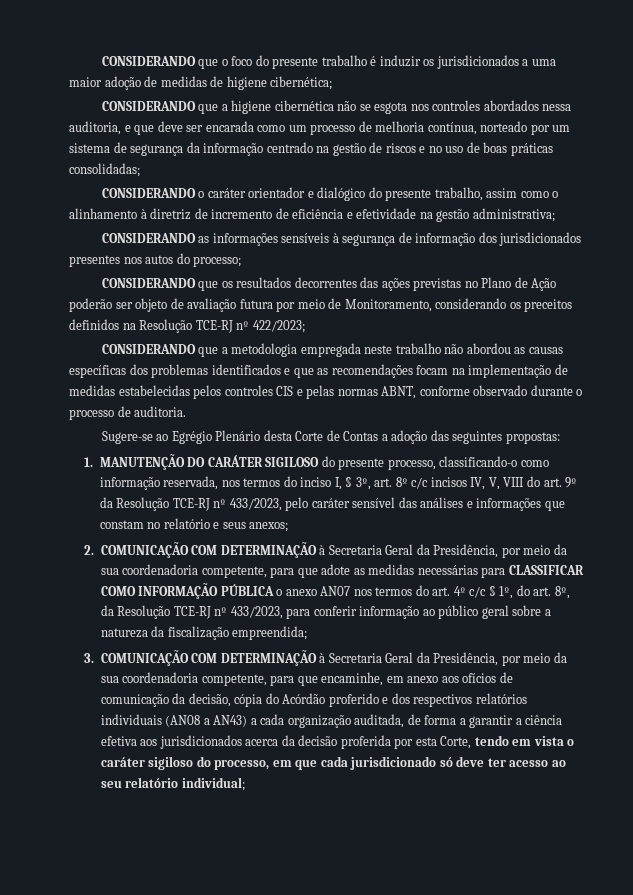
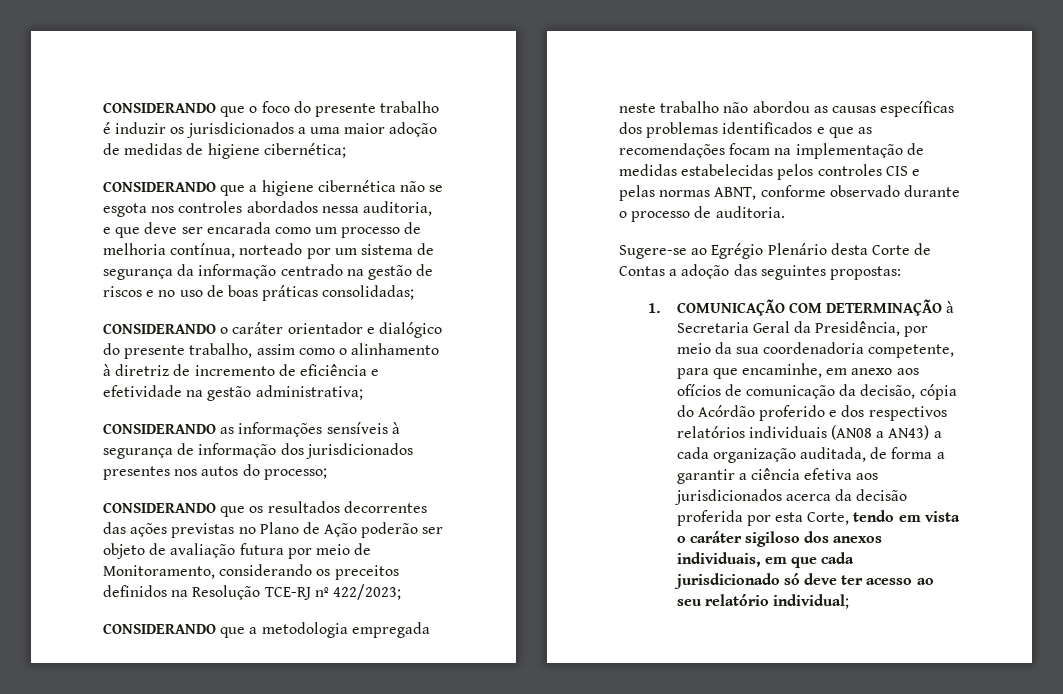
- 1. MANUTENÇÃO DO CARÁTER SIGILOSO do presente processo, classificando-o como informação reservada, nos termos do inciso I, § 3º, art. 8º c/c incisos IV, V, VIII do art. 9º da Resolução TCE-RJ nº 433/2023, pelo caráter sensível das análises e informações que constam no relatório e seus anexos;
- 2. COMUNICAÇÃO COM DETERMINAÇÃO à Secretaria Geral da Presidência, por meio da sua coordenadoria competente, para que adote as medidas necessárias para CLASSIFICAR COMO INFORMAÇÃO PÚBLICA o anexo AN07 nos termos do art. 4º c/c § 1º, do art. 8º, da Resolução TCE-RJ nº 433/2023, para conferir informação ao público geral sobre a natureza da fiscalização empreendida;
- 3. COMUNICAÇÃO COM DETERMINAÇÃO à Secretaria Geral da Presidência, por meio da sua coordenadoria competente, para que encaminhe, em anexo aos ofícios de comunicação da decisão, cópia do Acórdão proferido e dos respectivos relatórios individuais (AN08 a AN43) a cada organização auditada, de forma a garantir a ciência efetiva aos jurisdicionados acerca da decisão proferida por esta Corte, tendo em vista o caráter sigiloso do processo, em que cada jurisdicionado só deve ter acesso ao seu relatório individual;
+ 1. COMUNICAÇÃO COM DETERMINAÇÃO à Secretaria Geral da Presidência, por meio da sua coordenadoria competente, para que encaminhe, em anexo aos ofícios de comunicação da decisão, cópia do Acórdão proferido e dos respectivos relatórios individuais (AN08 a AN43) a cada organização auditada, de forma a garantir a ciência efetiva aos jurisdicionados acerca da decisão proferida por esta Corte, tendo em vista o caráter sigiloso dos anexos individuais, em que cada jurisdicionado só deve ter acesso ao seu relatório individual;

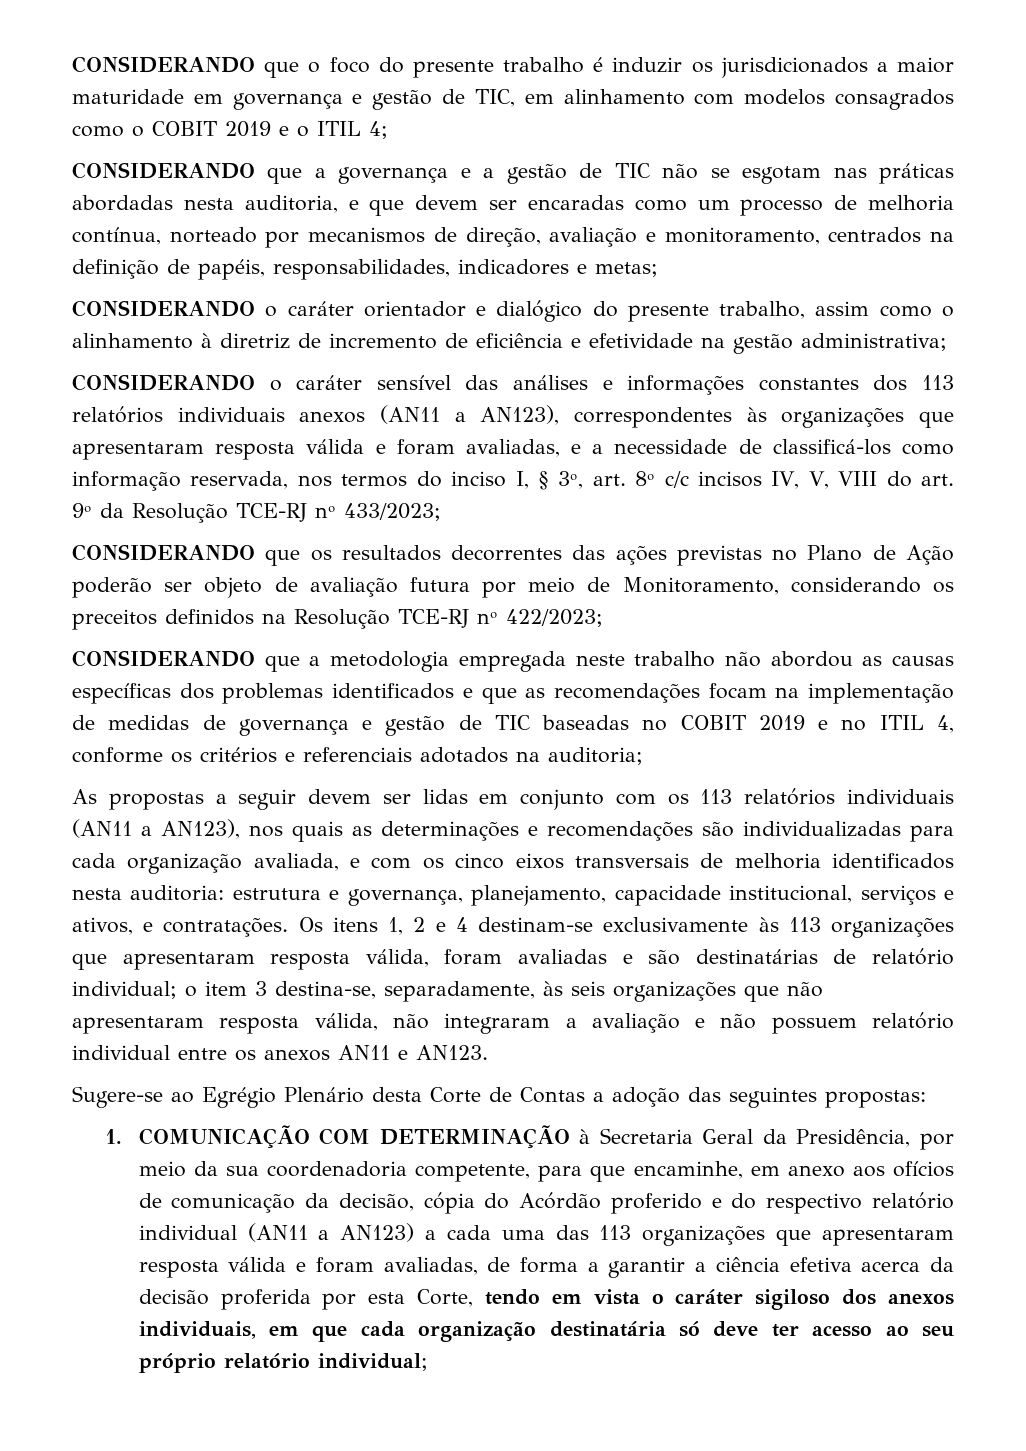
- CONSIDERANDO que o foco do presente trabalho é induzir os jurisdicionados a uma maior adoção de medidas de higiene cibernética;
- CONSIDERANDO que a higiene cibernética não se esgota nos controles abordados nessa auditoria, e que deve ser encarada como um processo de melhoria contínua, norteado por um sistema de segurança da informação centrado na gestão de riscos e no uso de boas práticas consolidadas;
+ CONSIDERANDO que o foco do presente trabalho é induzir os jurisdicionados a maior maturidade em governança e gestão de TIC, em alinhamento com modelos consagrados como o COBIT 2019 e o ITIL 4;
+ CONSIDERANDO que a governança e a gestão de TIC não se esgotam nas práticas abordadas nesta auditoria, e que devem ser encaradas como um processo de melhoria contínua, norteado por mecanismos de direção, avaliação e monitoramento, centrados na definição de papéis, responsabilidades, indicadores e metas;
- CONSIDERANDO as informações sensíveis à segurança de informação dos jurisdicionados presentes nos autos do processo;
+ CONSIDERANDO o caráter sensível das análises e informações constantes dos 113 relatórios individuais anexos (AN11 a AN123), correspondentes às organizações que apresentaram resposta válida e foram avaliadas, e a necessidade de classificá-los como informação reservada, nos termos do inciso I, § 3º, art. 8º c/c incisos IV, V, VIII do art. 9º da Resolução TCE-RJ nº 433/2023;
- CONSIDERANDO que a metodologia empregada neste trabalho não abordou as causas específicas dos problemas identificados e que as recomendações focam na implementação de medidas estabelecidas pelos controles CIS e pelas normas ABNT, conforme observado durante o processo de auditoria.
+ CONSIDERANDO que a metodologia empregada neste trabalho não abordou as causas específicas dos problemas identificados e que as recomendações focam na implementação de medidas de governança e gestão de TIC baseadas no COBIT 2019 e no ITIL 4, conforme os critérios e referenciais adotados na auditoria;
+ As propostas a seguir devem ser lidas em conjunto com os 113 relatórios individuais (AN11 a AN123), nos quais as determinações e recomendações são individualizadas para cada organização avaliada, e com os cinco eixos transversais de melhoria identificados nesta auditoria: estrutura e governança, planejamento, capacidade institucional, serviços e ativos, e contratações. Os itens 1, 2 e 4 destinam-se exclusivamente às 113 organizações que apresentaram resposta válida, foram avaliadas e são destinatárias de relatório individual; o item 3 destina-se, separadamente, às seis organizações que não apresentaram resposta válida, não integraram a avaliação e não possuem relatório individual entre os anexos AN11 e AN123.
- 1. COMUNICAÇÃO COM DETERMINAÇÃO à Secretaria Geral da Presidência, por meio da sua coordenadoria competente, para que encaminhe, em anexo aos ofícios de comunicação da decisão, cópia do Acórdão proferido e dos respectivos relatórios individuais (AN08 a AN43) a cada organização auditada, de forma a garantir a ciência efetiva aos jurisdicionados acerca da decisão proferida por esta Corte, tendo em vista o caráter sigiloso dos anexos individuais, em que cada jurisdicionado só deve ter acesso ao seu relatório individual;
+ 1. COMUNICAÇÃO COM DETERMINAÇÃO à Secretaria Geral da Presidência, por meio da sua coordenadoria competente, para que encaminhe, em anexo aos ofícios de comunicação da decisão, cópia do Acórdão proferido e do respectivo relatório individual (AN11 a AN123) a cada uma das 113 organizações que apresentaram resposta válida e foram avaliadas, de forma a garantir a ciência efetiva acerca da decisão proferida por esta Corte, tendo em vista o caráter sigiloso dos anexos individuais, em que cada organização destinatária só deve ter acesso ao seu próprio relatório individual;

